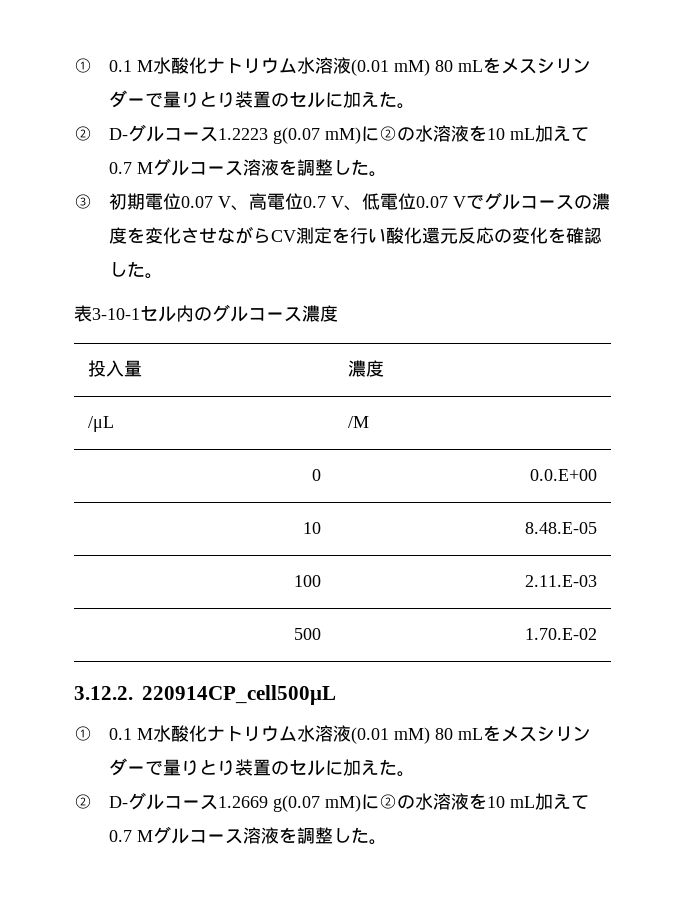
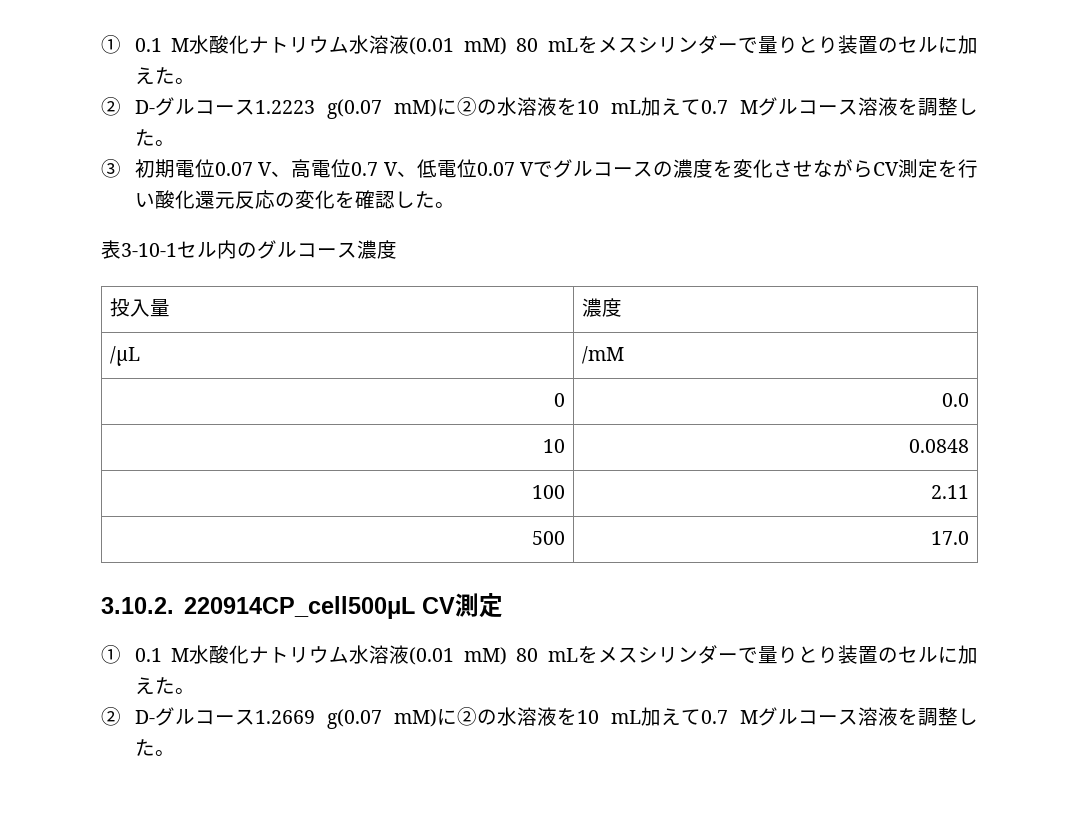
- /μL | /M
+ /μL | /mM
- 0 | 0.0.E+00
+ 0 | 0.0
- 10 | 8.48.E-05
+ 10 | 0.0848
- 100 | 2.11.E-03
+ 100 | 2.11
- 500 | 1.70.E-02
- 3.12.2. 220914CP_cell500μL
+ 500 | 17.0
+ 3.10.2. 220914CP_cell500μL CV測定

